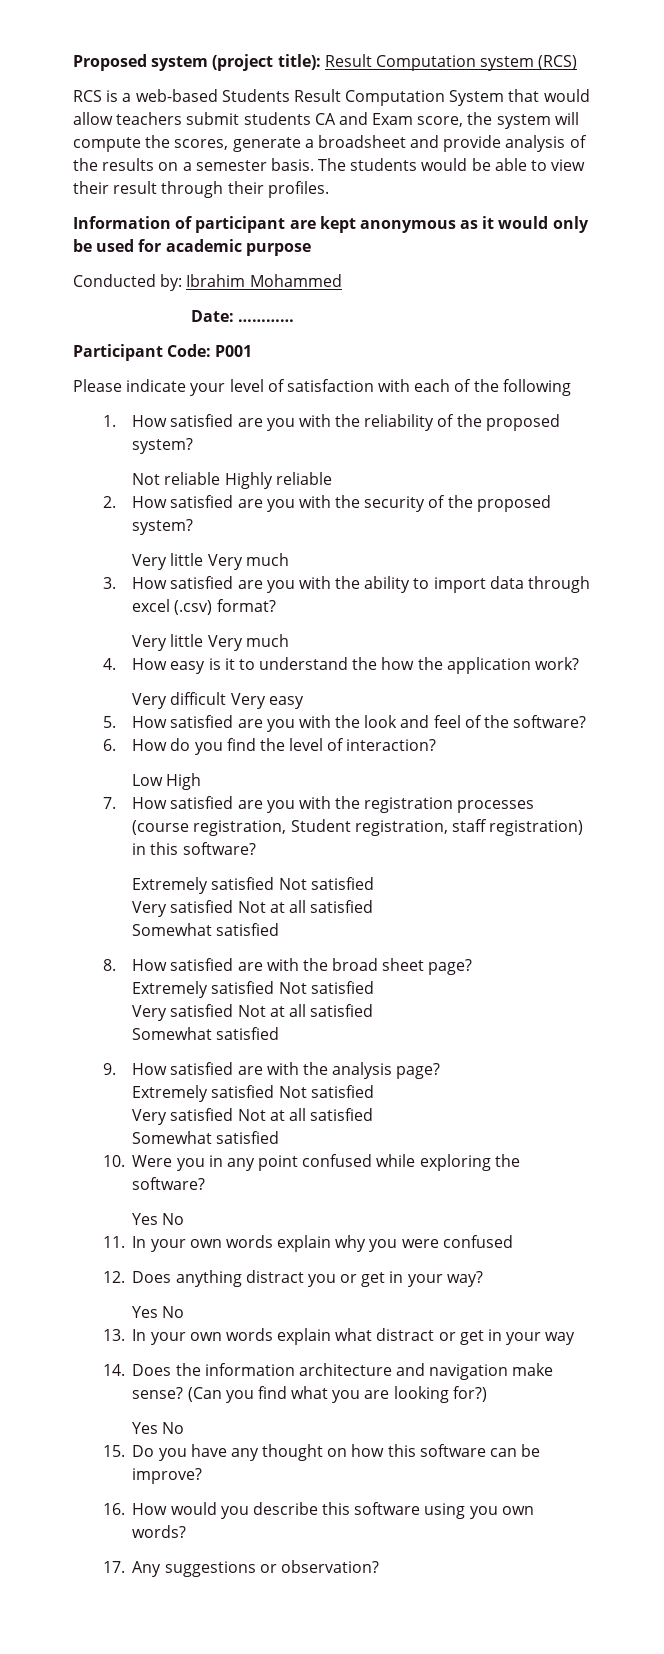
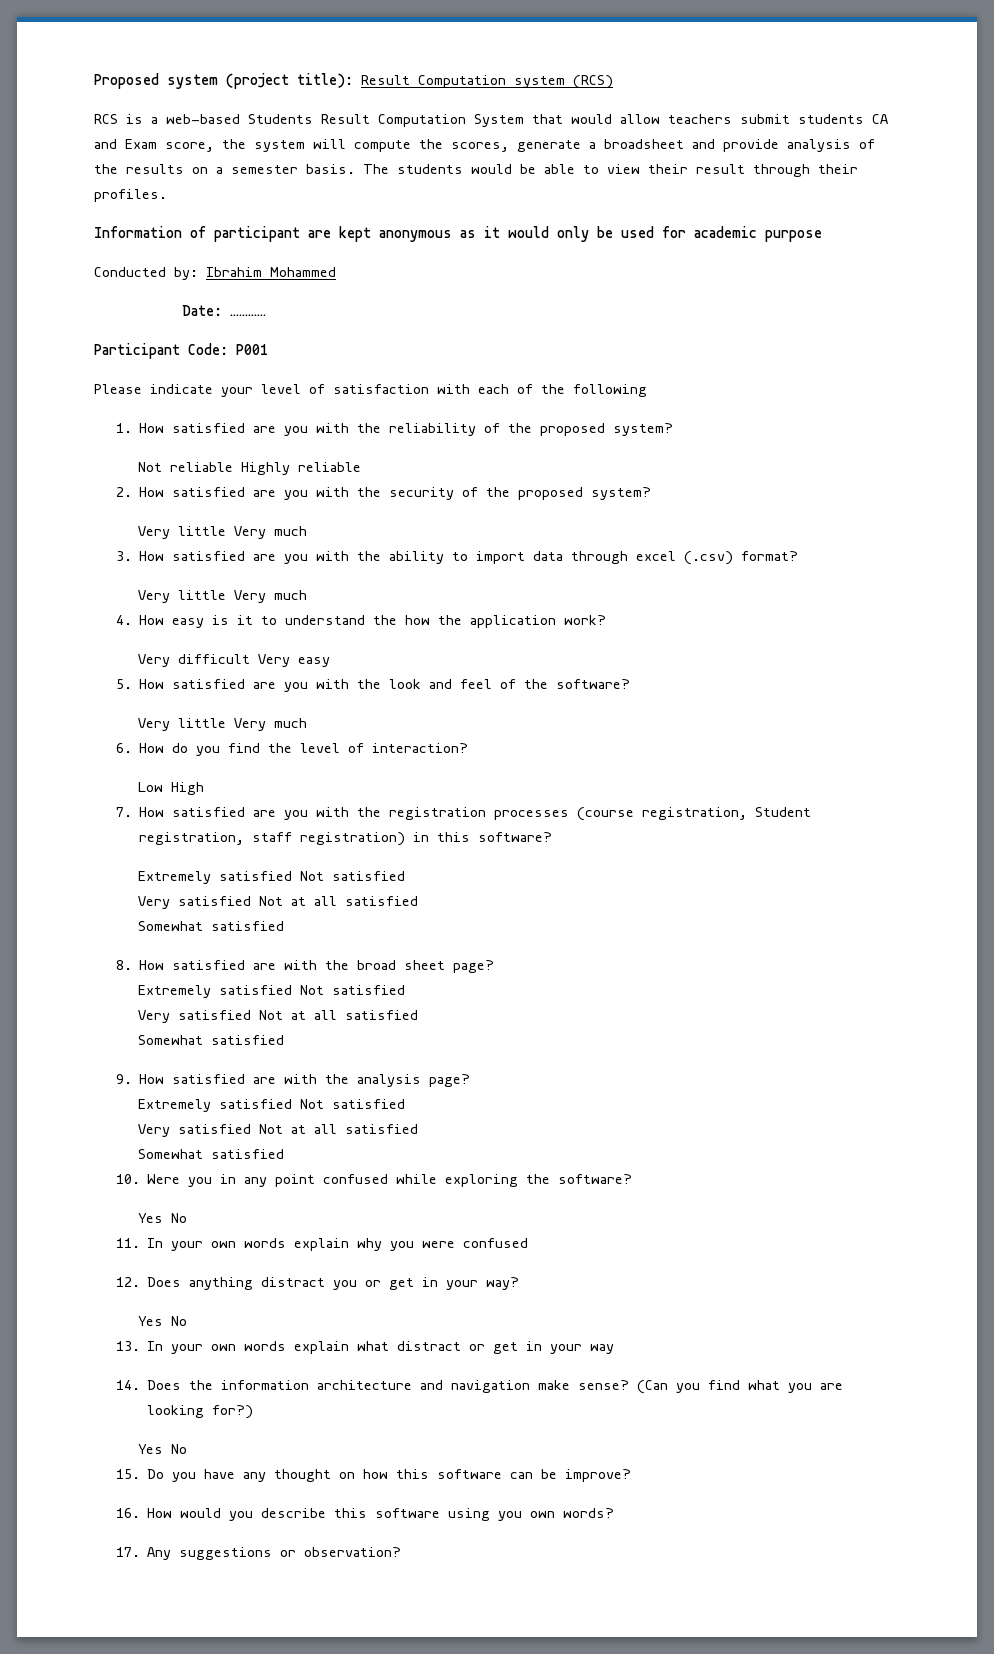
  5. How satisfied are you with the look and feel of the software?
+ Very little Very much

